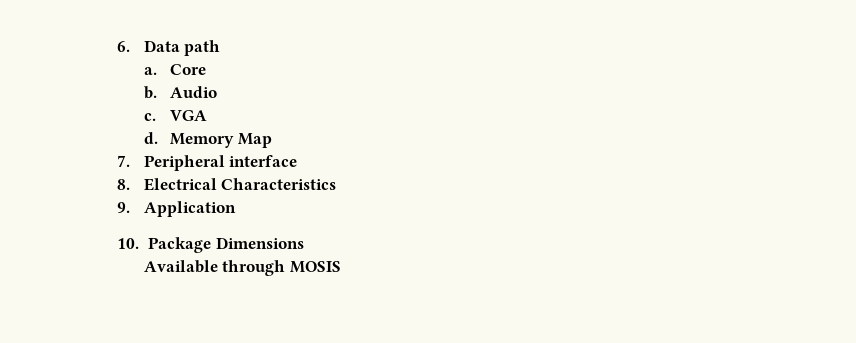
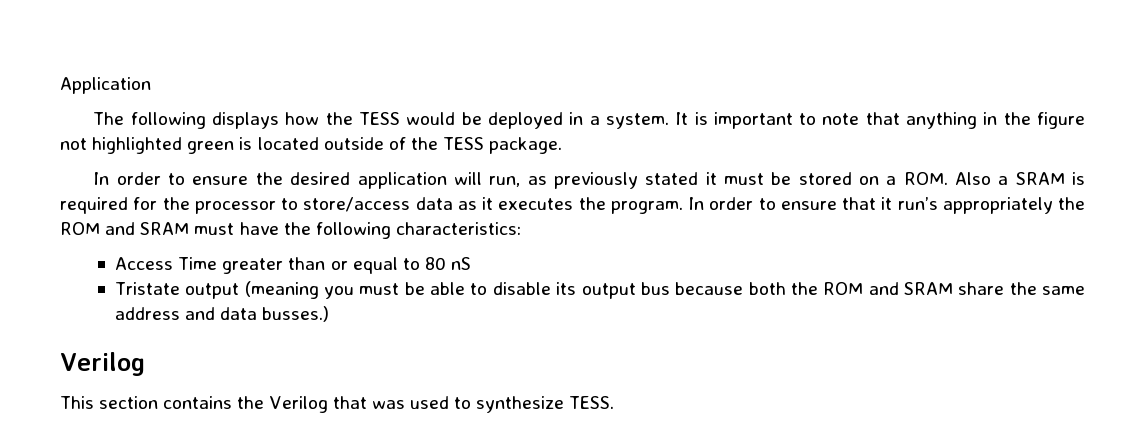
- 6. Data path
- a. Core
- b. Audio
- c. VGA
- d. Memory Map
- 7. Peripheral interface
- 8. Electrical Characteristics
- 9. Application
- 10. Package Dimensions
- Available through MOSIS
+ Application
+ The following displays how the TESS would be deployed in a system. It is important to note that anything in the figure not highlighted green is located outside of the TESS package.
+ In order to ensure the desired application will run, as previously stated it must be stored on a ROM. Also a SRAM is required for the processor to store/access data as it executes the program. In order to ensure that it run’s appropriately the ROM and SRAM must have the following characteristics:
+ Access Time greater than or equal to 80 nS
+ Tristate output (meaning you must be able to disable its output bus because both the ROM and SRAM share the same address and data busses.)
+ Verilog
+ This section contains the Verilog that was used to synthesize TESS.

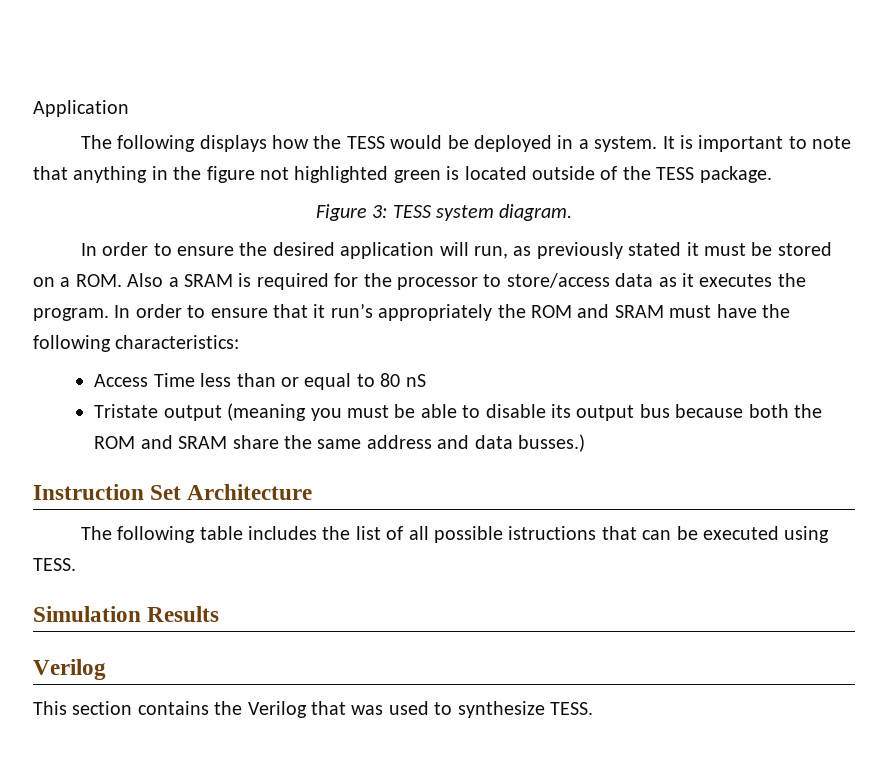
+ Figure 3: TESS system diagram.
- Access Time greater than or equal to 80 nS
+ Access Time less than or equal to 80 nS
+ Instruction Set Architecture
+ The following table includes the list of all possible istructions that can be executed using TESS.
+ Simulation Results

